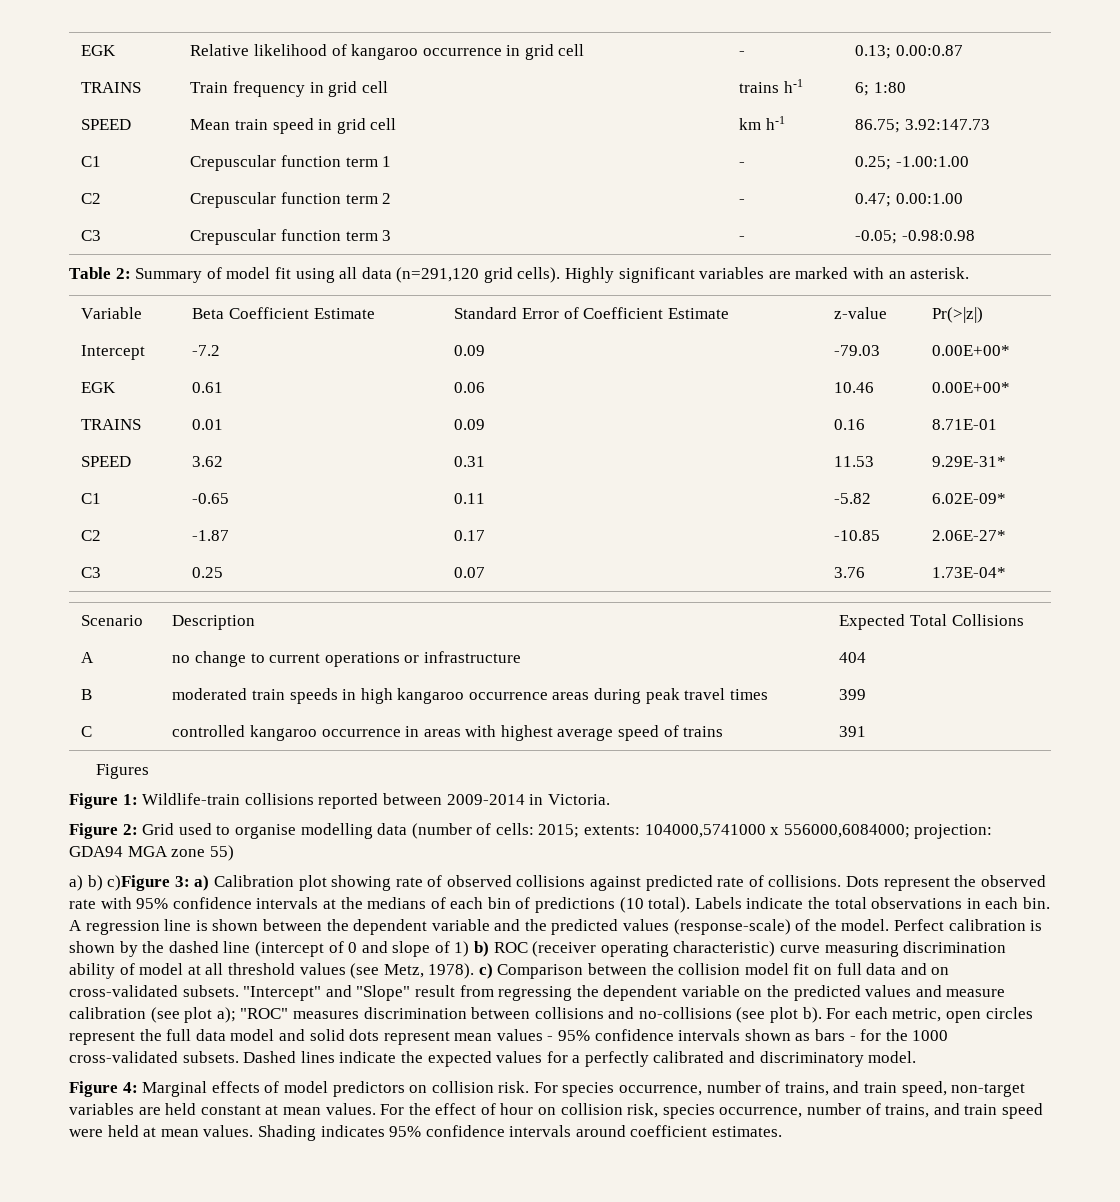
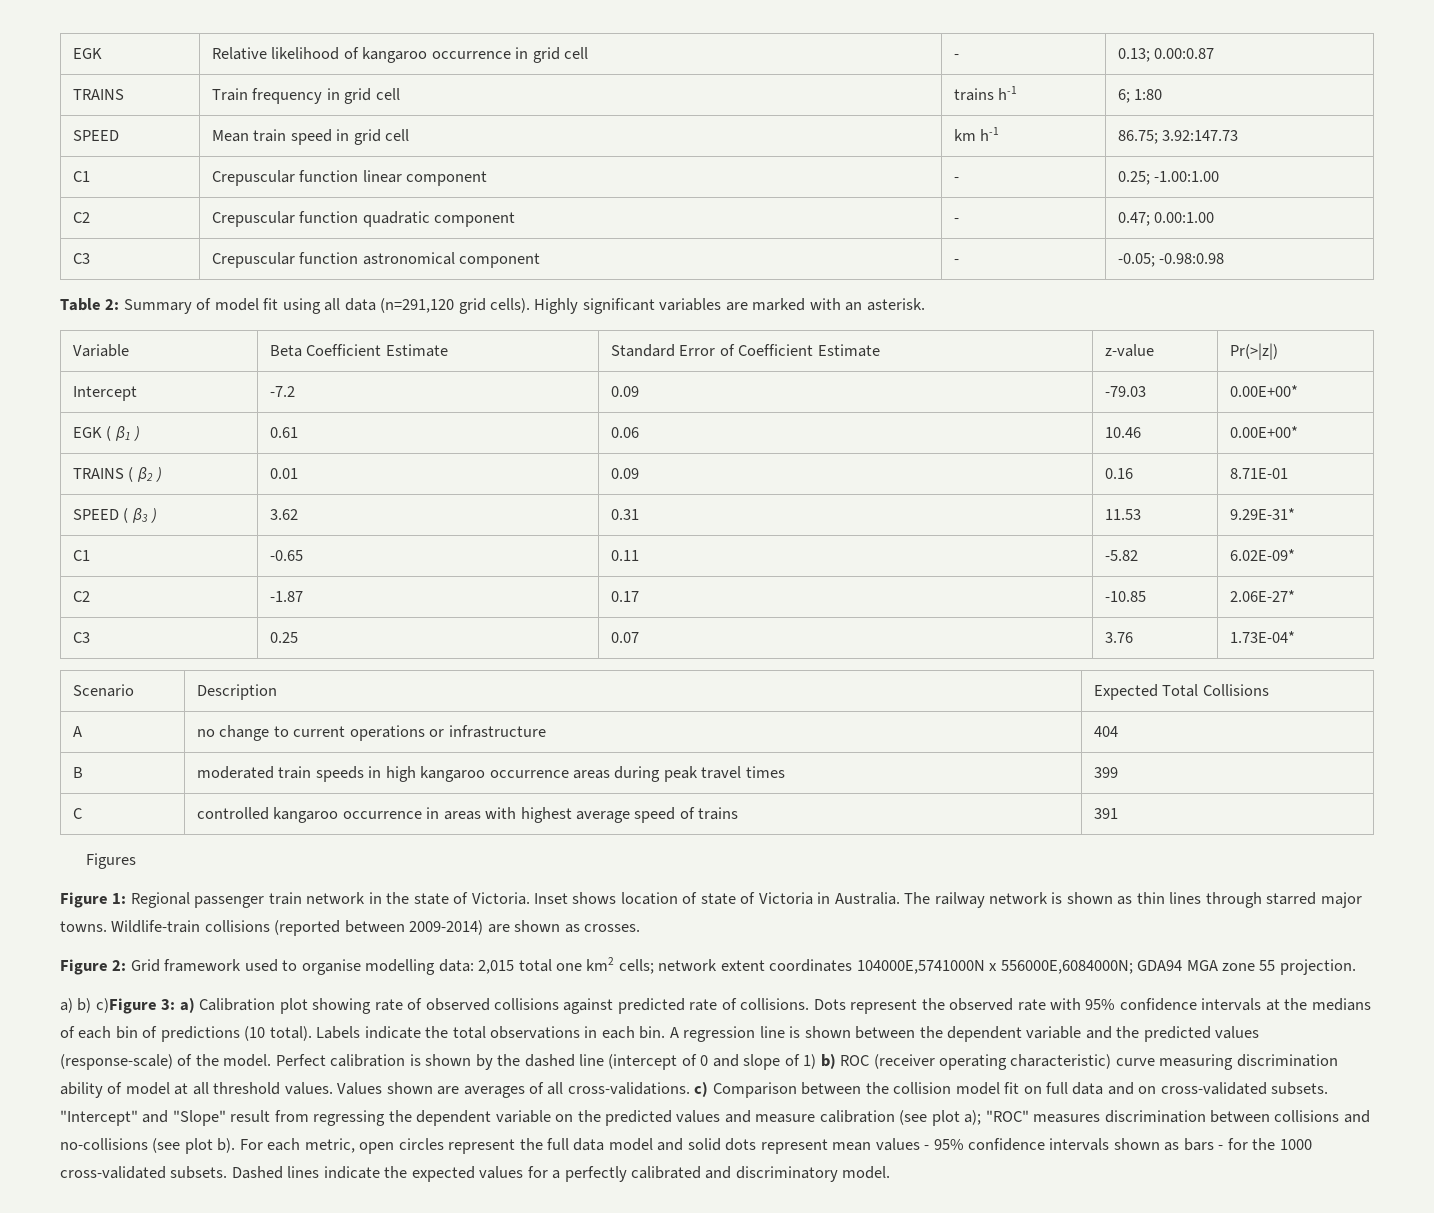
- C1 | Crepuscular function term 1 | - | 0.25; -1.00:1.00
+ C1 | Crepuscular function linear component | - | 0.25; -1.00:1.00
- C2 | Crepuscular function term 2 | - | 0.47; 0.00:1.00
+ C2 | Crepuscular function quadratic component | - | 0.47; 0.00:1.00
- C3 | Crepuscular function term 3 | - | -0.05; -0.98:0.98
+ C3 | Crepuscular function astronomical component | - | -0.05; -0.98:0.98
- EGK | 0.61 | 0.06 | 10.46 | 0.00E+00*
+ EGK ( β1 ) | 0.61 | 0.06 | 10.46 | 0.00E+00*
- TRAINS | 0.01 | 0.09 | 0.16 | 8.71E-01
+ TRAINS ( β2 ) | 0.01 | 0.09 | 0.16 | 8.71E-01
- SPEED | 3.62 | 0.31 | 11.53 | 9.29E-31*
+ SPEED ( β3 ) | 3.62 | 0.31 | 11.53 | 9.29E-31*
- Figure 1: Wildlife-train collisions reported between 2009-2014 in Victoria.
+ Figure 1: Regional passenger train network in the state of Victoria. Inset shows location of state of Victoria in Australia. The railway network is shown as thin lines through starred major towns. Wildlife-train collisions (reported between 2009-2014) are shown as crosses.
- Figure 2: Grid used to organise modelling data (number of cells: 2015; extents: 104000,5741000 x 556000,6084000; projection: GDA94 MGA zone 55)
+ Figure 2: Grid framework used to organise modelling data: 2,015 total one km2 cells; network extent coordinates 104000E,5741000N x 556000E,6084000N; GDA94 MGA zone 55 projection.
- Perfect calibration is shown by the dashed line (intercept of 0 and slope of 1) b) ROC (receiver operating characteristic) curve measuring discrimination ability of model at all threshold values (see Metz, 1978). c) Comparison between the collision model fit on full data and on cross-validated subsets.
+ Perfect calibration is shown by the dashed line (intercept of 0 and slope of 1) b) ROC (receiver operating characteristic) curve measuring discrimination ability of model at all threshold values. Values shown are averages of all cross-validations. c) Comparison between the collision model fit on full data and on cross-validated subsets.
- Figure 4: Marginal effects of model predictors on collision risk. For species occurrence, number of trains, and train speed, non-target variables are held constant at mean values. For the effect of hour on collision risk, species occurrence, number of trains, and train speed were held at mean values. Shading indicates 95% confidence intervals around coefficient estimates.

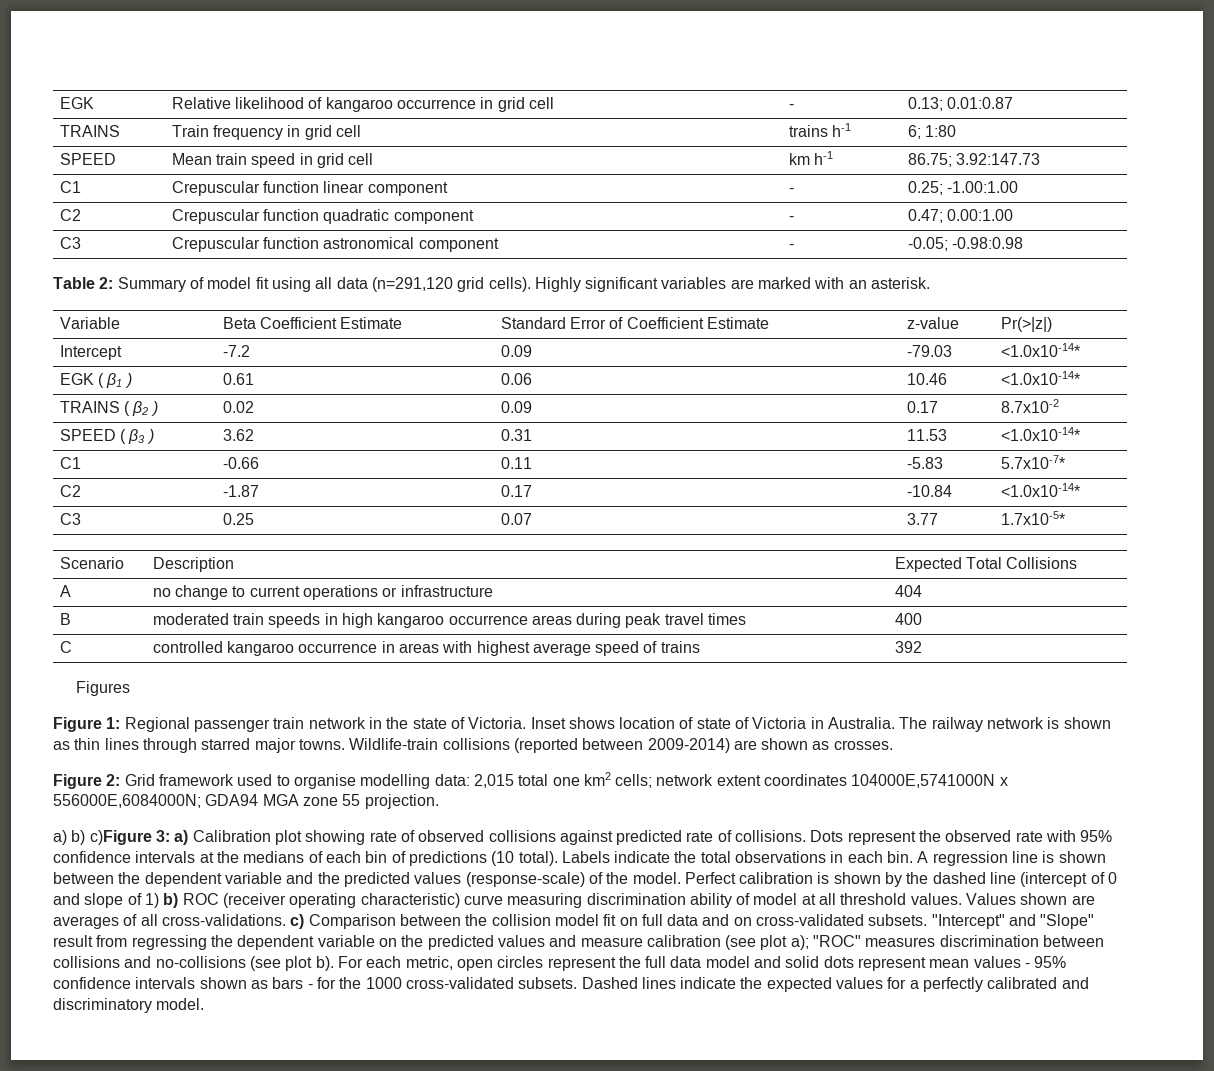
- EGK | Relative likelihood of kangaroo occurrence in grid cell | - | 0.13; 0.00:0.87
+ EGK | Relative likelihood of kangaroo occurrence in grid cell | - | 0.13; 0.01:0.87
- Intercept | -7.2 | 0.09 | -79.03 | 0.00E+00*
+ Intercept | -7.2 | 0.09 | -79.03 | <1.0x10-14*
- EGK ( β1 ) | 0.61 | 0.06 | 10.46 | 0.00E+00*
+ EGK ( β1 ) | 0.61 | 0.06 | 10.46 | <1.0x10-14*
- TRAINS ( β2 ) | 0.01 | 0.09 | 0.16 | 8.71E-01
+ TRAINS ( β2 ) | 0.02 | 0.09 | 0.17 | 8.7x10-2
- SPEED ( β3 ) | 3.62 | 0.31 | 11.53 | 9.29E-31*
- C1 | -0.65 | 0.11 | -5.82 | 6.02E-09*
+ SPEED ( β3 ) | 3.62 | 0.31 | 11.53 | <1.0x10-14*
+ C1 | -0.66 | 0.11 | -5.83 | 5.7x10-7*
- C2 | -1.87 | 0.17 | -10.85 | 2.06E-27*
+ C2 | -1.87 | 0.17 | -10.84 | <1.0x10-14*
- C3 | 0.25 | 0.07 | 3.76 | 1.73E-04*
+ C3 | 0.25 | 0.07 | 3.77 | 1.7x10-5*
- B | moderated train speeds in high kangaroo occurrence areas during peak travel times | 399
+ B | moderated train speeds in high kangaroo occurrence areas during peak travel times | 400
- C | controlled kangaroo occurrence in areas with highest average speed of trains | 391
+ C | controlled kangaroo occurrence in areas with highest average speed of trains | 392

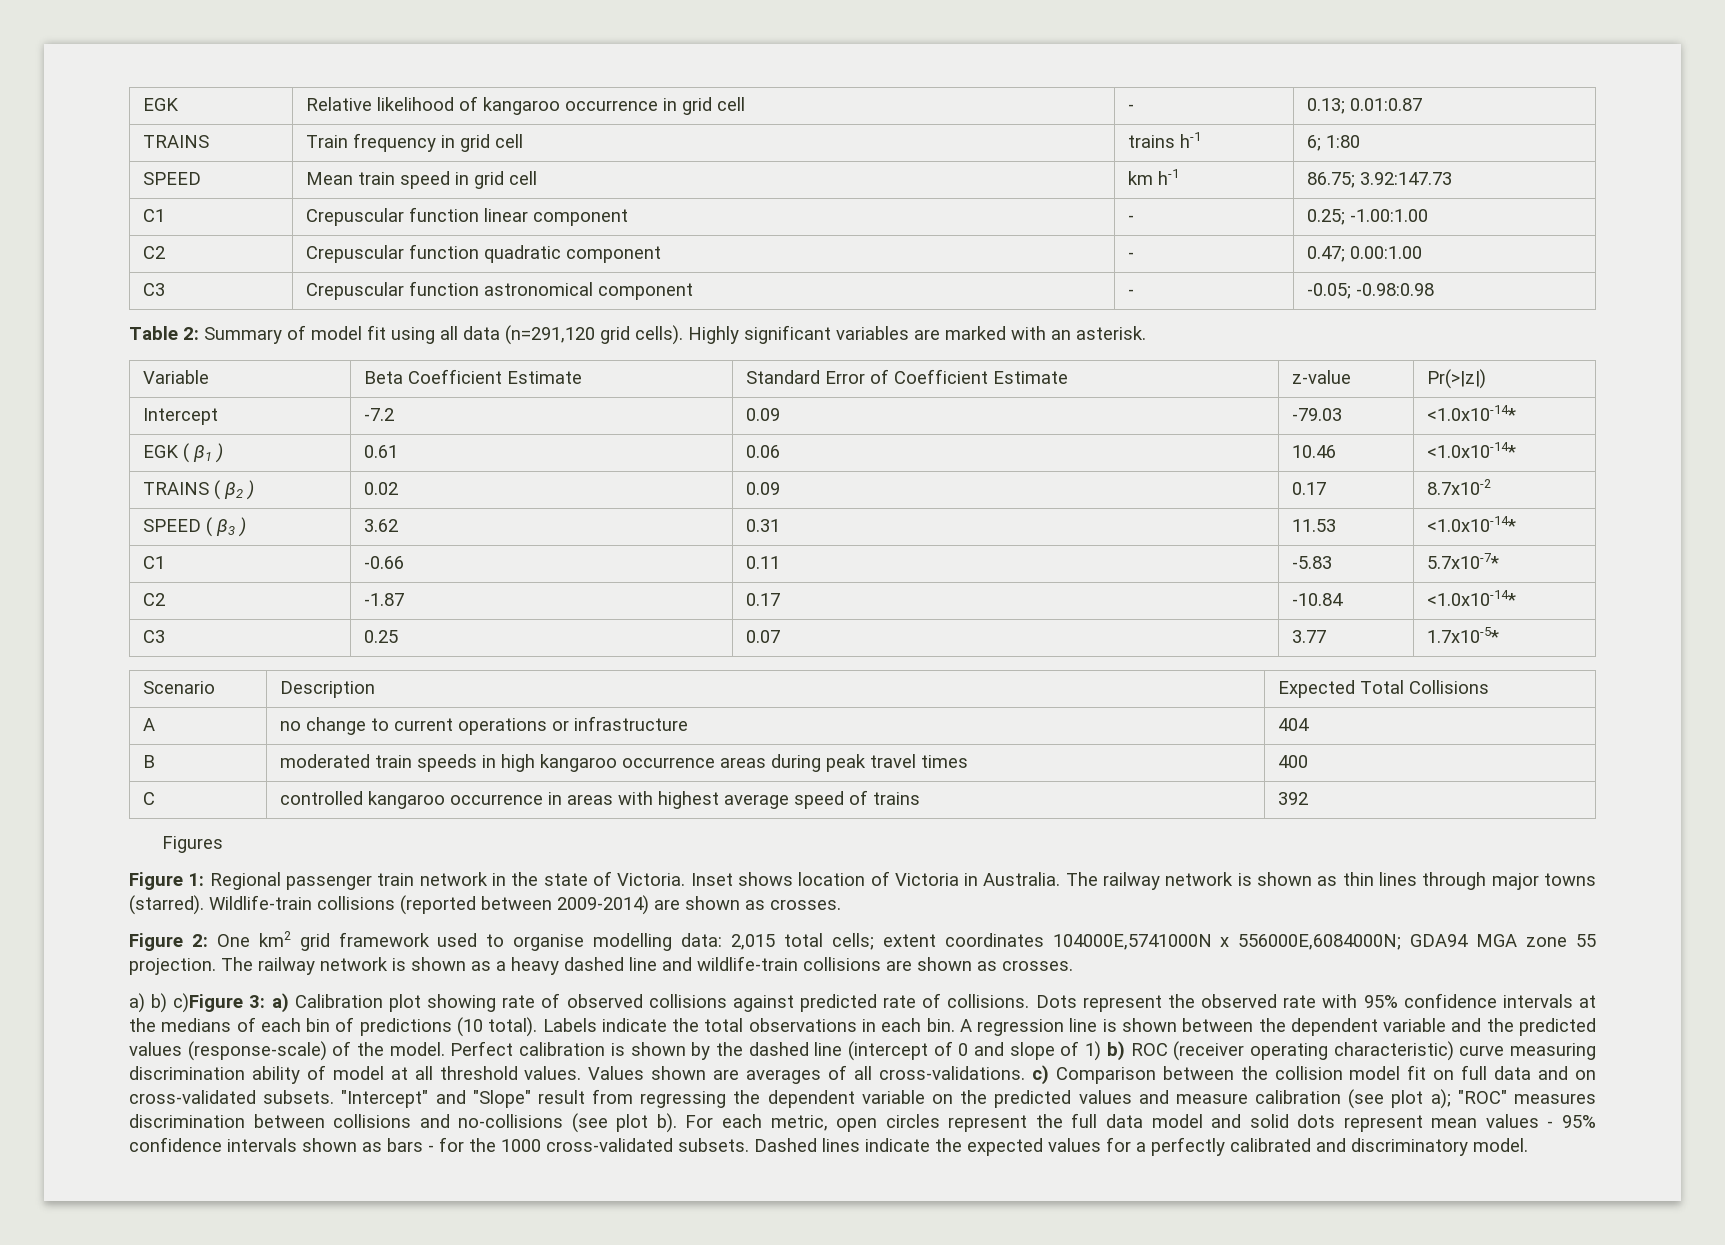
- Inset shows location of state of Victoria in Australia.
+ Inset shows location of Victoria in Australia.
- The railway network is shown as thin lines through starred major towns.
+ The railway network is shown as thin lines through major towns (starred).
- Figure 2: Grid framework used to organise modelling data: 2,015 total one km2 cells; network extent coordinates 104000E,5741000N x 556000E,6084000N; GDA94 MGA zone 55 projection.
+ Figure 2: One km2 grid framework used to organise modelling data: 2,015 total cells; extent coordinates 104000E,5741000N x 556000E,6084000N; GDA94 MGA zone 55 projection. The railway network is shown as a heavy dashed line and wildlife-train collisions are shown as crosses.

